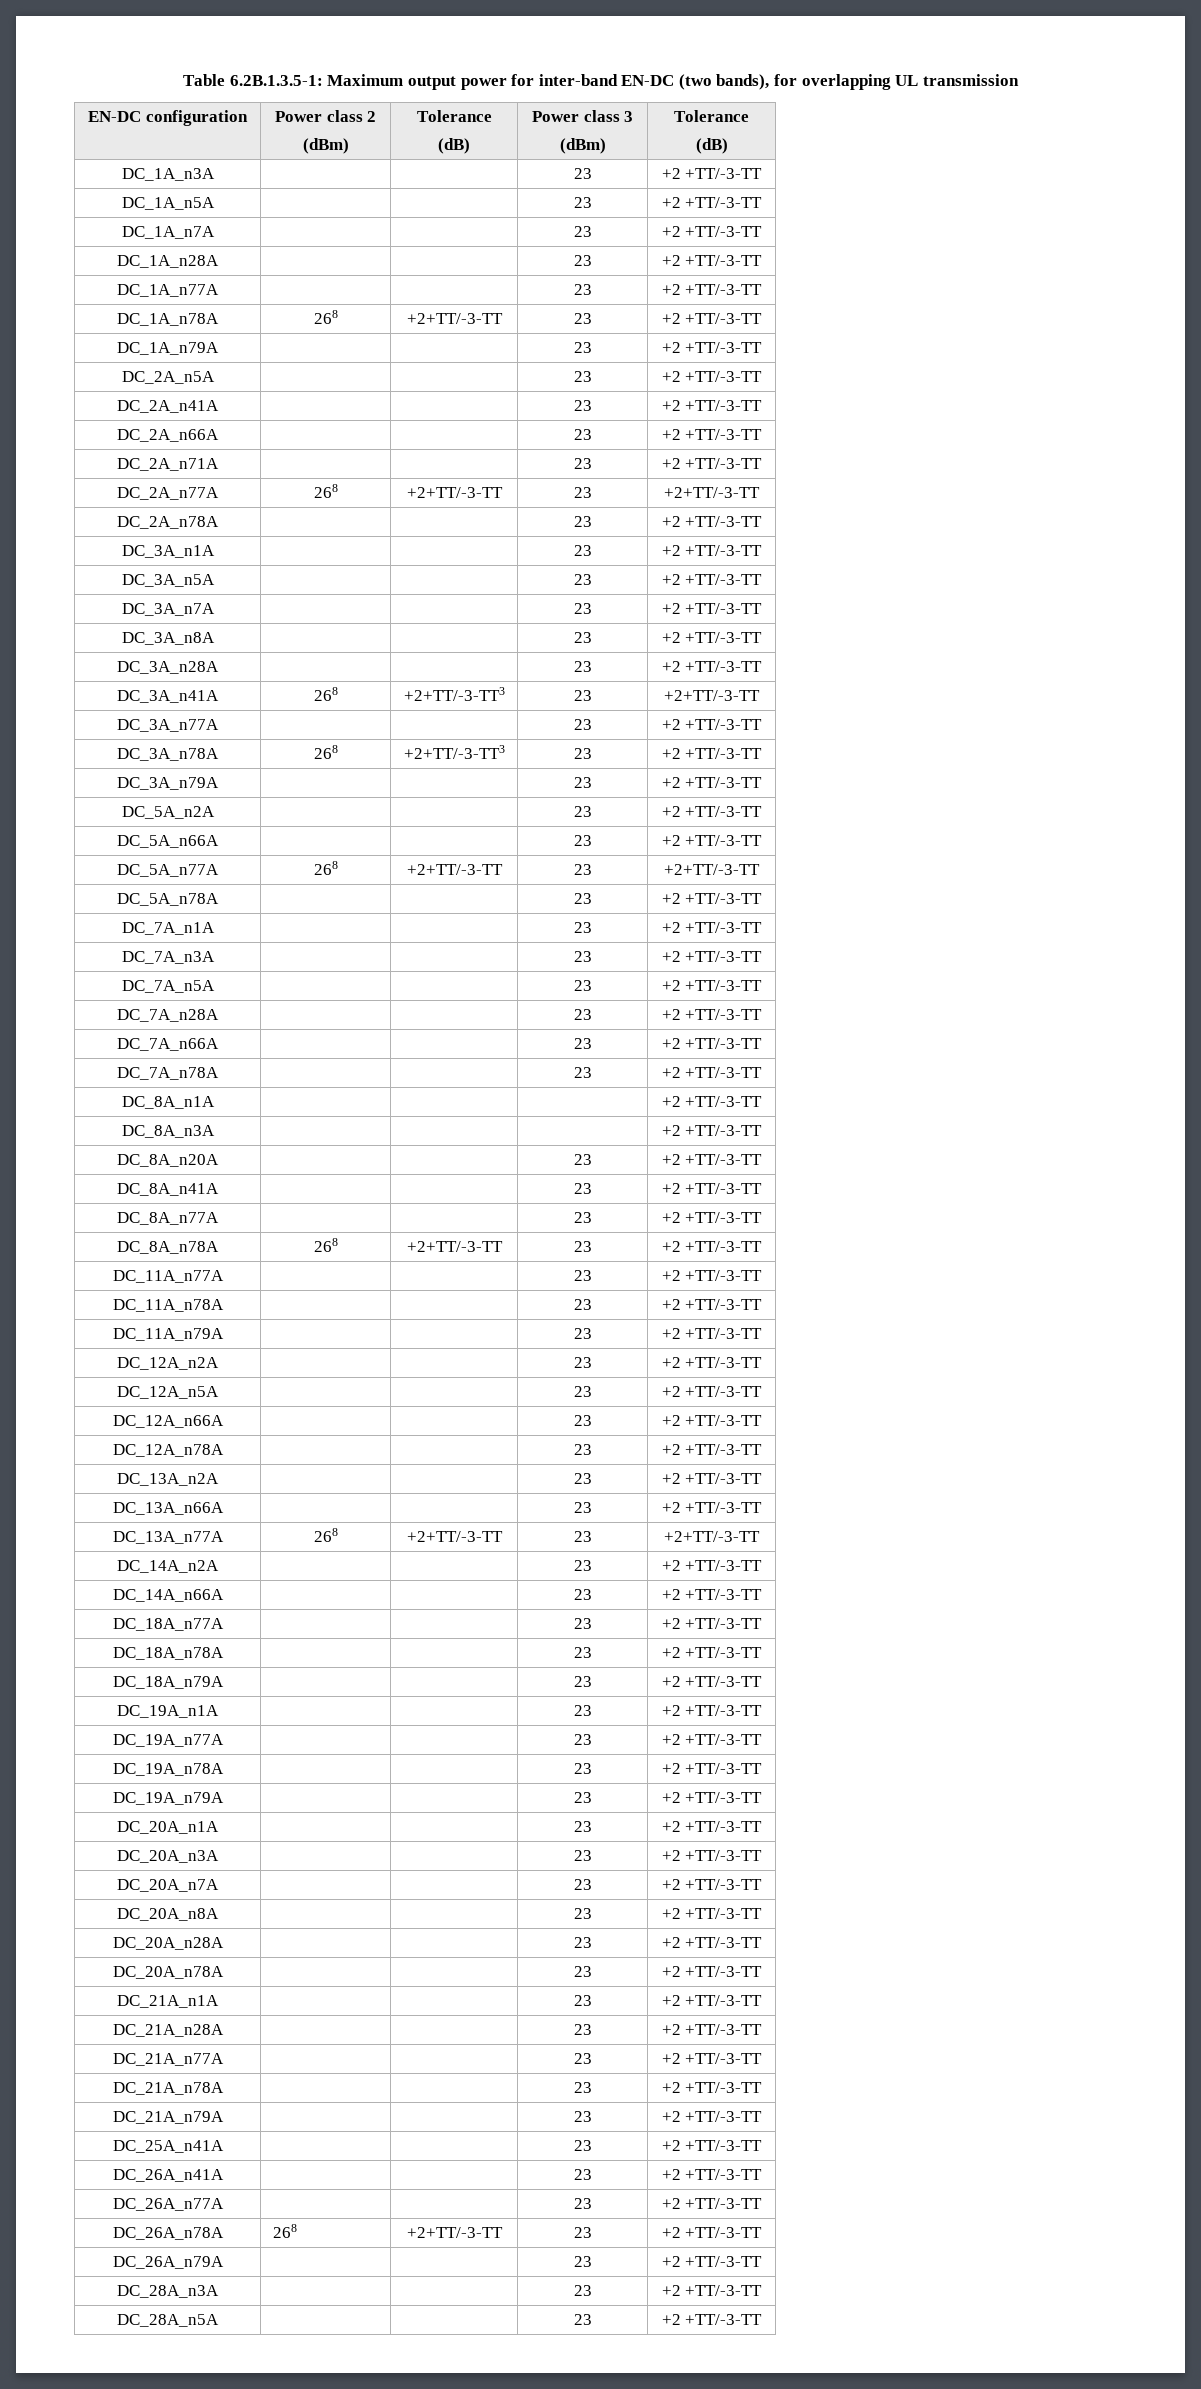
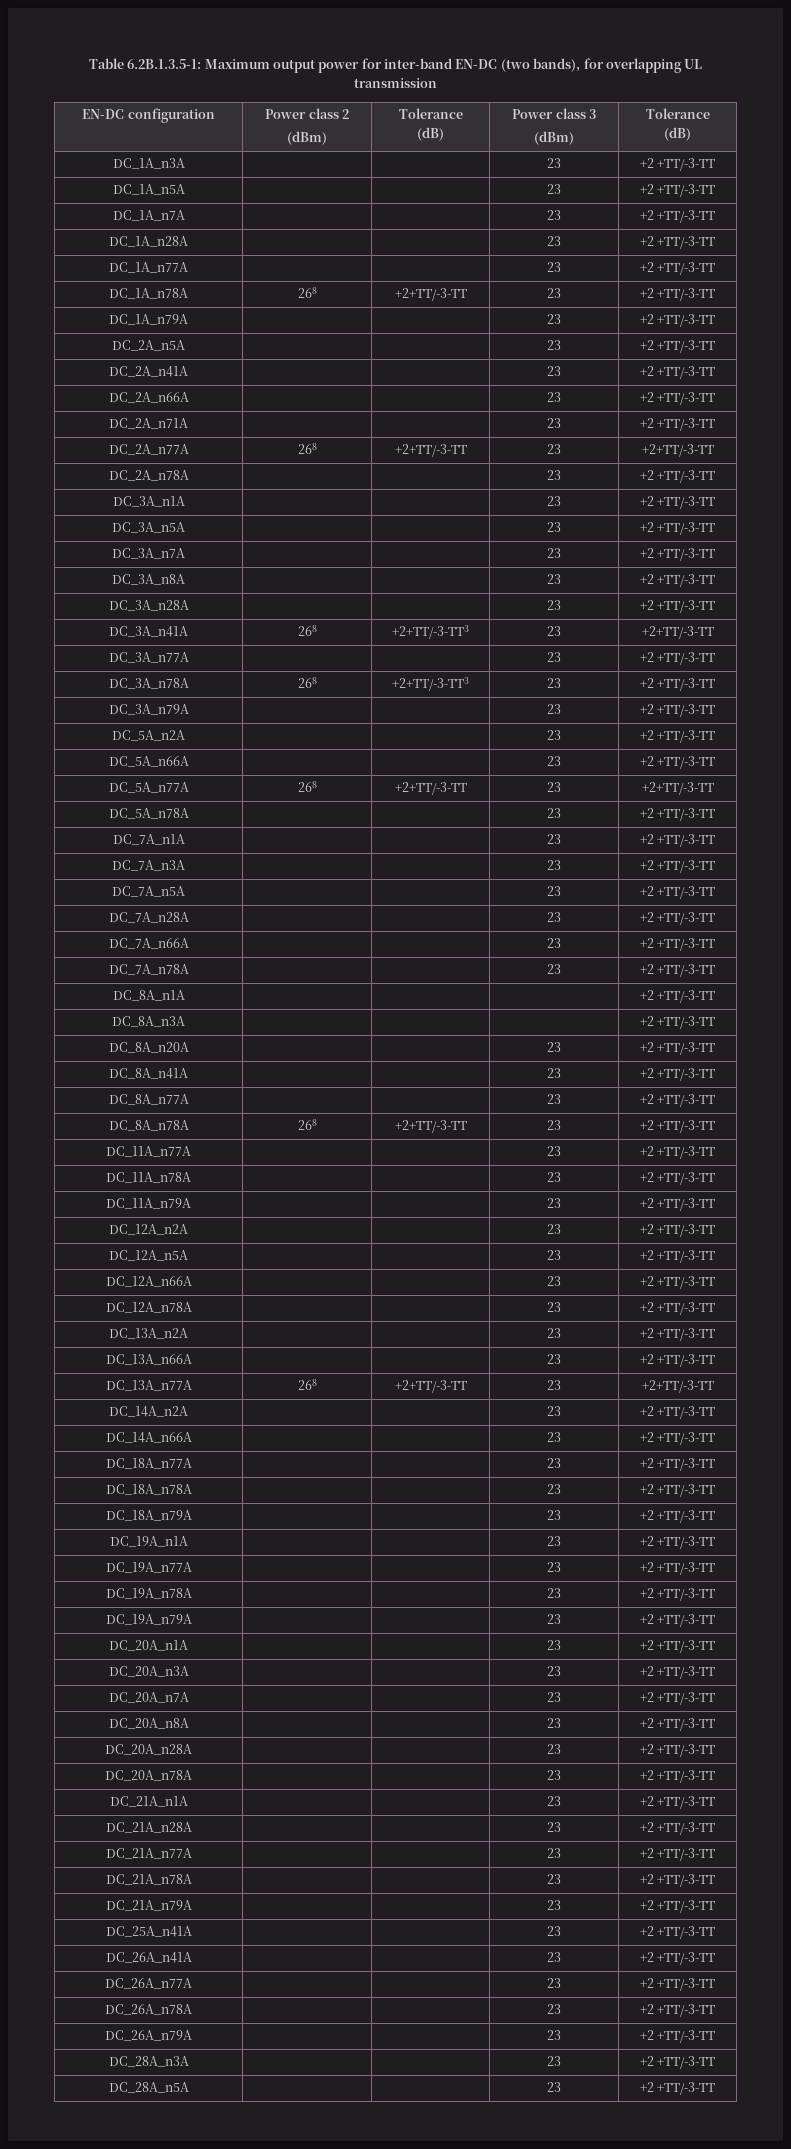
- DC_26A_n78A | 268 | +2+TT/-3-TT | 23 | +2 +TT/-3-TT
+ DC_26A_n78A | | | 23 | +2 +TT/-3-TT

